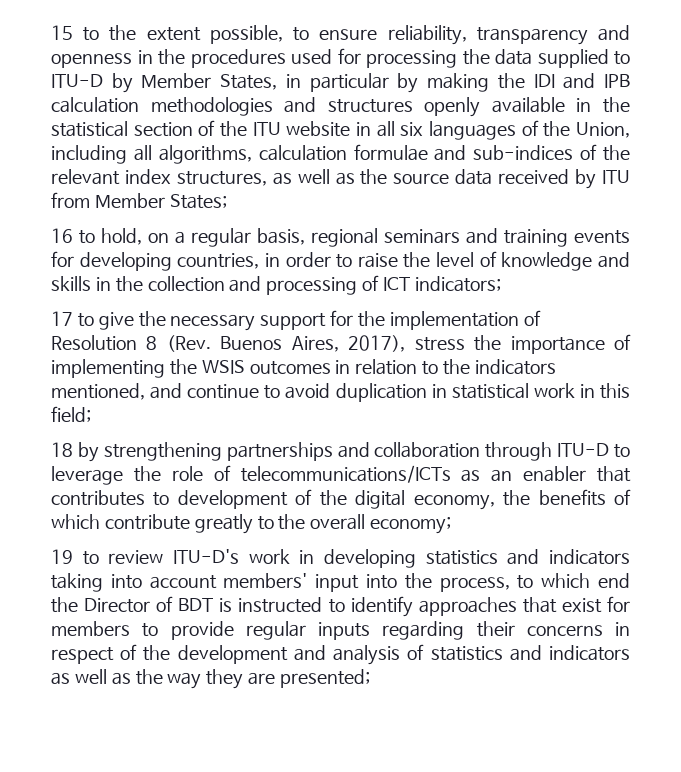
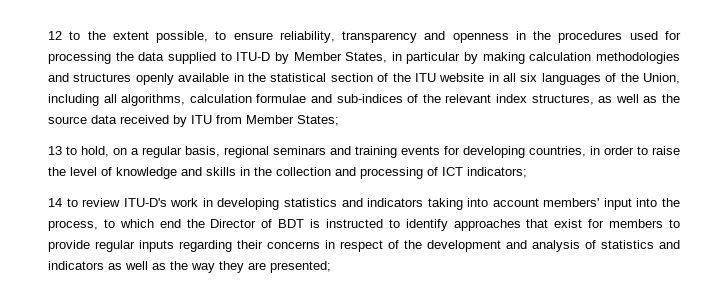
- 15 to the extent possible, to ensure reliability, transparency and openness in the procedures used for processing the data supplied to ITU-D by Member States, in particular by making the IDI and IPB calculation methodologies and structures openly available in the statistical section of the ITU website in all six languages of the Union, including all algorithms, calculation formulae and sub-indices of the relevant index structures, as well as the source data received by ITU from Member States;
+ 12 to the extent possible, to ensure reliability, transparency and openness in the procedures used for processing the data supplied to ITU-D by Member States, in particular by making calculation methodologies and structures openly available in the statistical section of the ITU website in all six languages of the Union, including all algorithms, calculation formulae and sub-indices of the relevant index structures, as well as the source data received by ITU from Member States;
- 16 to hold, on a regular basis, regional seminars and training events for developing countries, in order to raise the level of knowledge and skills in the collection and processing of ICT indicators;
+ 13 to hold, on a regular basis, regional seminars and training events for developing countries, in order to raise the level of knowledge and skills in the collection and processing of ICT indicators;
- 17 to give the necessary support for the implementation of Resolution 8 (Rev. Buenos Aires, 2017), stress the importance of implementing the WSIS outcomes in relation to the indicators mentioned, and continue to avoid duplication in statistical work in this field;
- 18 by strengthening partnerships and collaboration through ITU-D to leverage the role of telecommunications/ICTs as an enabler that contributes to development of the digital economy, the benefits of which contribute greatly to the overall economy;
- 19 to review ITU-D's work in developing statistics and indicators taking into account members' input into the process, to which end the Director of BDT is instructed to identify approaches that exist for members to provide regular inputs regarding their concerns in respect of the development and analysis of statistics and indicators as well as the way they are presented;
+ 14 to review ITU-D's work in developing statistics and indicators taking into account members' input into the process, to which end the Director of BDT is instructed to identify approaches that exist for members to provide regular inputs regarding their concerns in respect of the development and analysis of statistics and indicators as well as the way they are presented;

